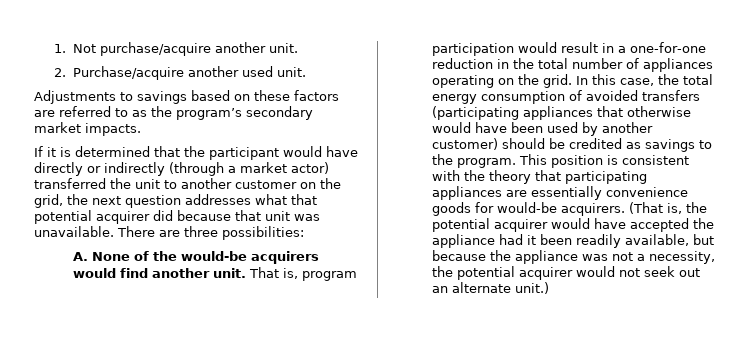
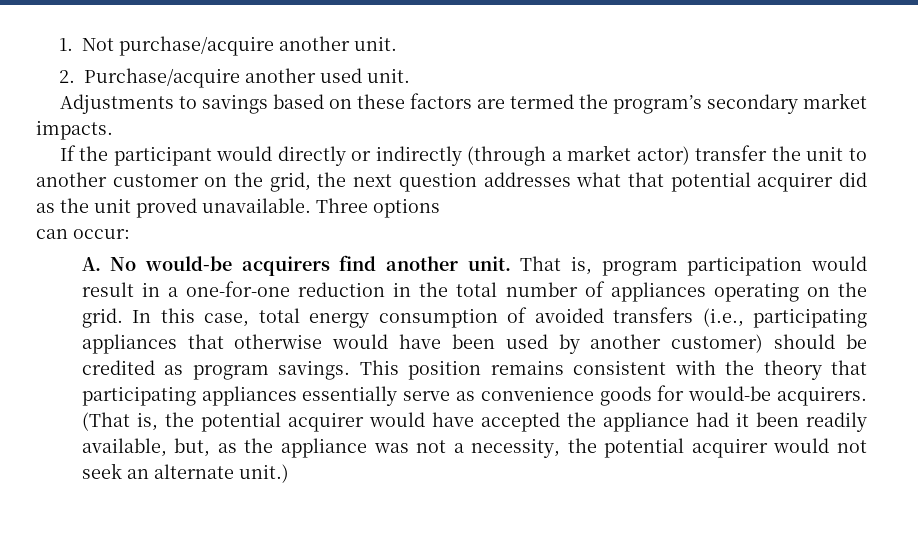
- Adjustments to savings based on these factors are referred to as the program’s secondary market impacts.
+ Adjustments to savings based on these factors are termed the program’s secondary market impacts.
- If it is determined that the participant would have directly or indirectly (through a market actor) transferred the unit to another customer on the grid, the next question addresses what that potential acquirer did because that unit was unavailable. There are three possibilities:
- A. None of the would-be acquirers would find another unit.
+ If the participant would directly or indirectly (through a market actor) transfer the unit to another customer on the grid, the next question addresses what that potential acquirer did as the unit proved unavailable. Three options
+ can occur:
+ A. No would-be acquirers find another unit.
- In this case, the total energy consumption of avoided transfers (participating appliances that otherwise would have been used by another customer) should be credited as savings to the program.
+ In this case, total energy consumption of avoided transfers (i.e., participating appliances that otherwise would have been used by another customer) should be credited as program savings.
- This position is consistent with the theory that participating appliances are essentially convenience goods for would-be acquirers.
+ This position remains consistent with the theory that participating appliances essentially serve as convenience goods for would-be acquirers.
- (That is, the potential acquirer would have accepted the appliance had it been readily available, but because the appliance was not a necessity, the potential acquirer would not seek out an alternate unit.)
+ (That is, the potential acquirer would have accepted the appliance had it been readily available, but, as the appliance was not a necessity, the potential acquirer would not seek an alternate unit.)

